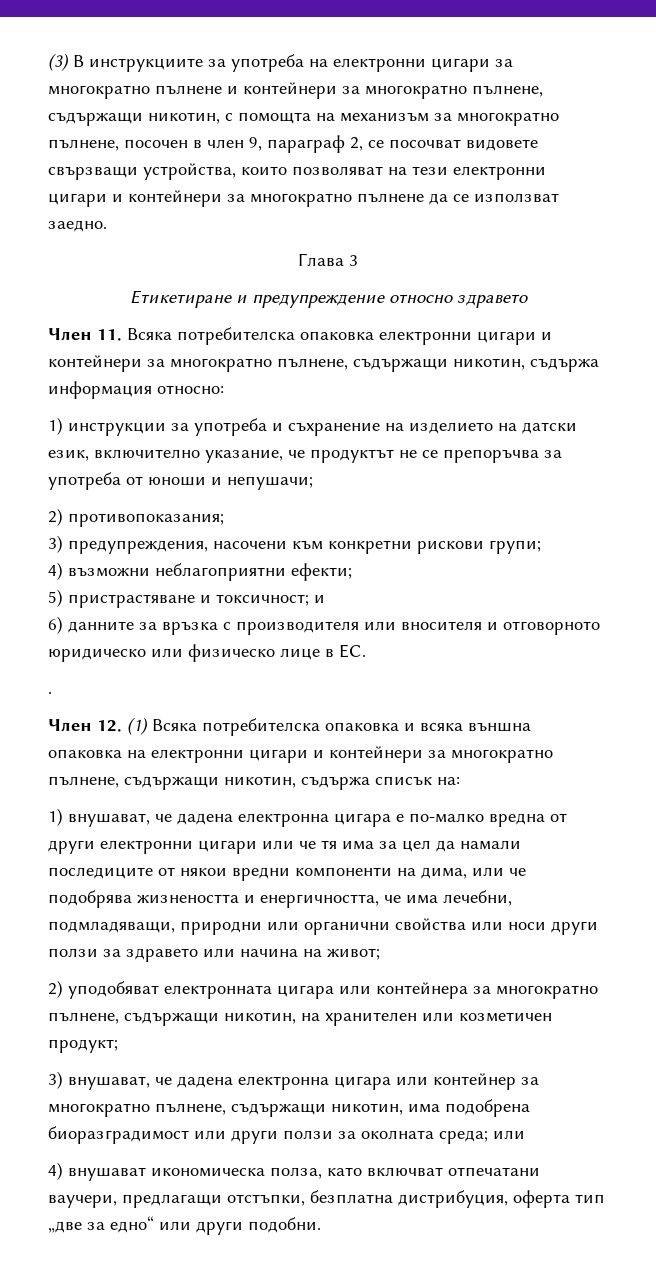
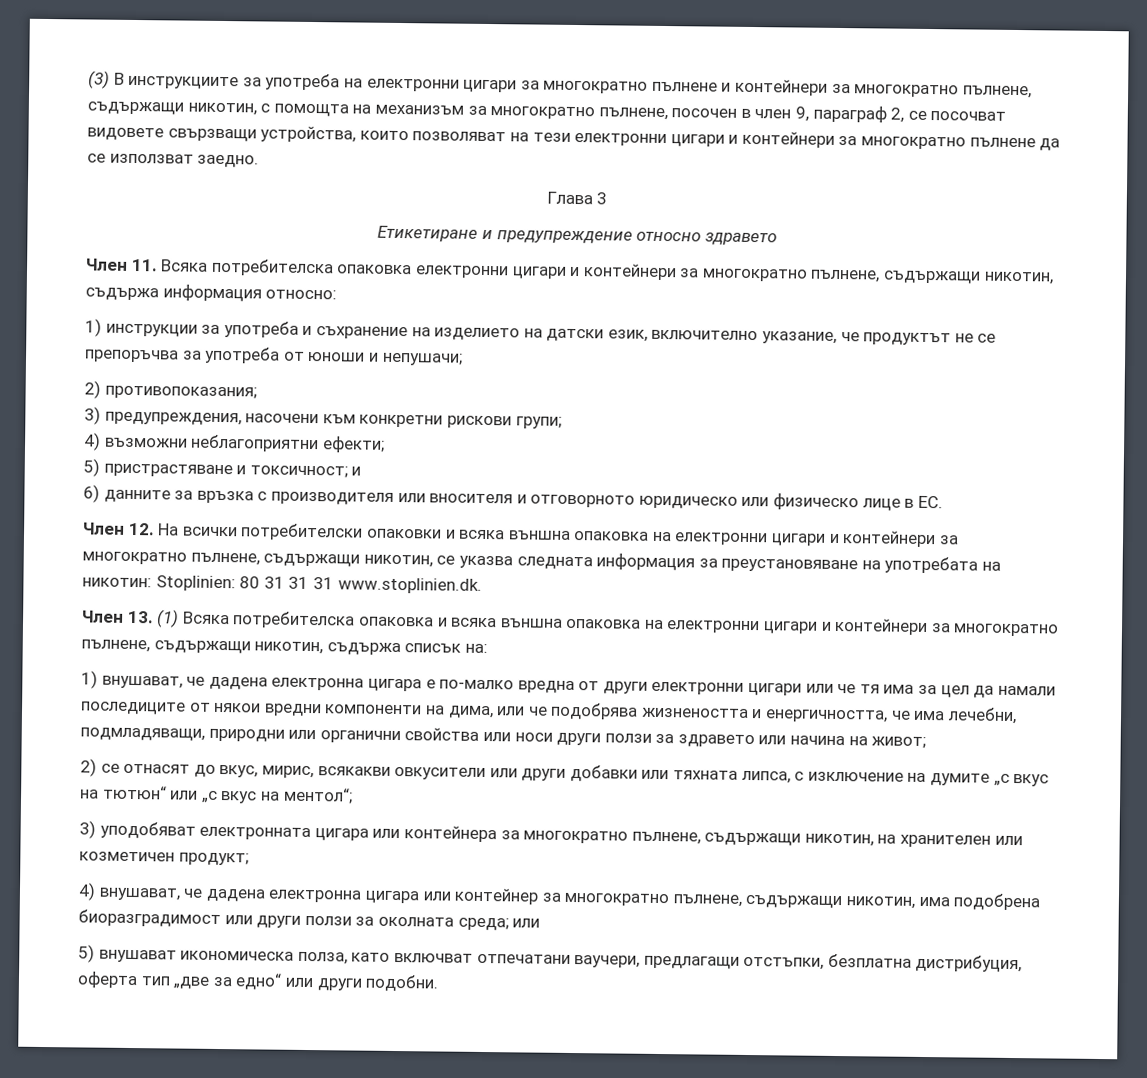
- .
- Член 12. (1) Всяка потребителска опаковка и всяка външна опаковка на електронни цигари и контейнери за многократно пълнене, съдържащи никотин, съдържа списък на:
+ Член 12. На всички потребителски опаковки и всяка външна опаковка на електронни цигари и контейнери за многократно пълнене, съдържащи никотин, се указва следната информация за преустановяване на употребата на никотин: Stoplinien: 80 31 31 31 www.stoplinien.dk.
+ Член 13. (1) Всяка потребителска опаковка и всяка външна опаковка на електронни цигари и контейнери за многократно пълнене, съдържащи никотин, съдържа списък на:
- 2) уподобяват електронната цигара или контейнера за многократно пълнене, съдържащи никотин, на хранителен или козметичен продукт;
+ 2) се отнасят до вкус, мирис, всякакви овкусители или други добавки или тяхната липса, с изключение на думите „с вкус на тютюн“ или „с вкус на ментол“;
+ 3) уподобяват електронната цигара или контейнера за многократно пълнене, съдържащи никотин, на хранителен или козметичен продукт;
- 3) внушават, че дадена електронна цигара или контейнер за многократно пълнене, съдържащи никотин, има подобрена биоразградимост или други ползи за околната среда; или
+ 4) внушават, че дадена електронна цигара или контейнер за многократно пълнене, съдържащи никотин, има подобрена биоразградимост или други ползи за околната среда; или
- 4) внушават икономическа полза, като включват отпечатани ваучери, предлагащи отстъпки, безплатна дистрибуция, оферта тип „две за едно“ или други подобни.
+ 5) внушават икономическа полза, като включват отпечатани ваучери, предлагащи отстъпки, безплатна дистрибуция, оферта тип „две за едно“ или други подобни.

